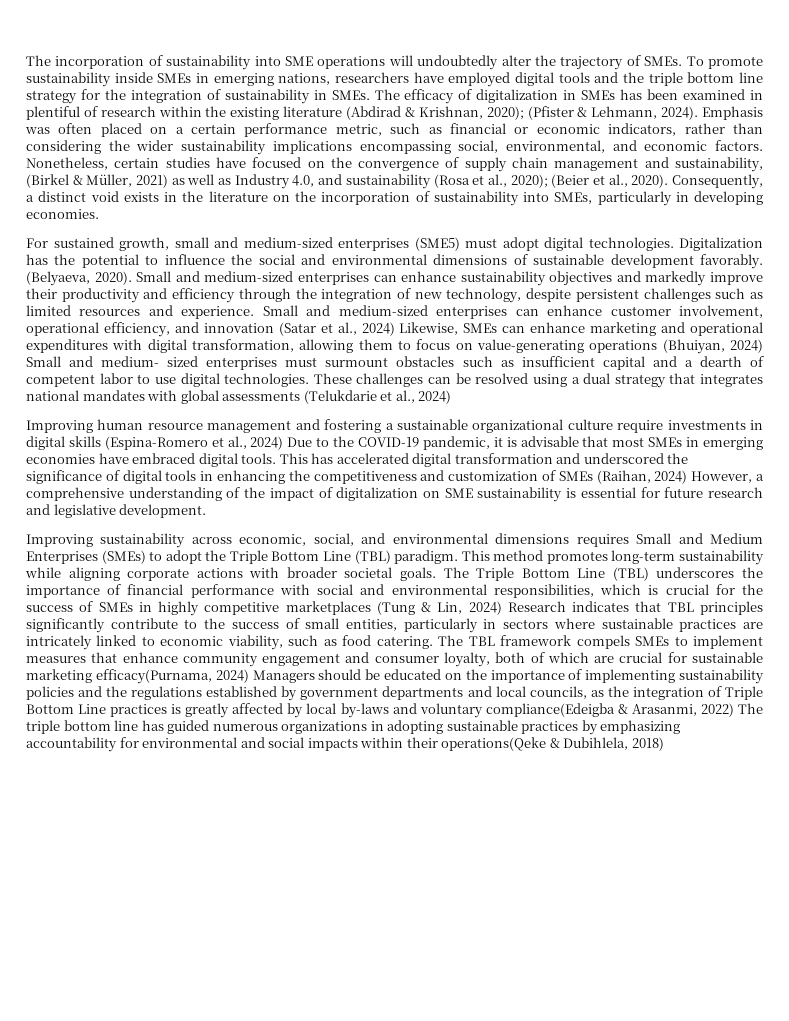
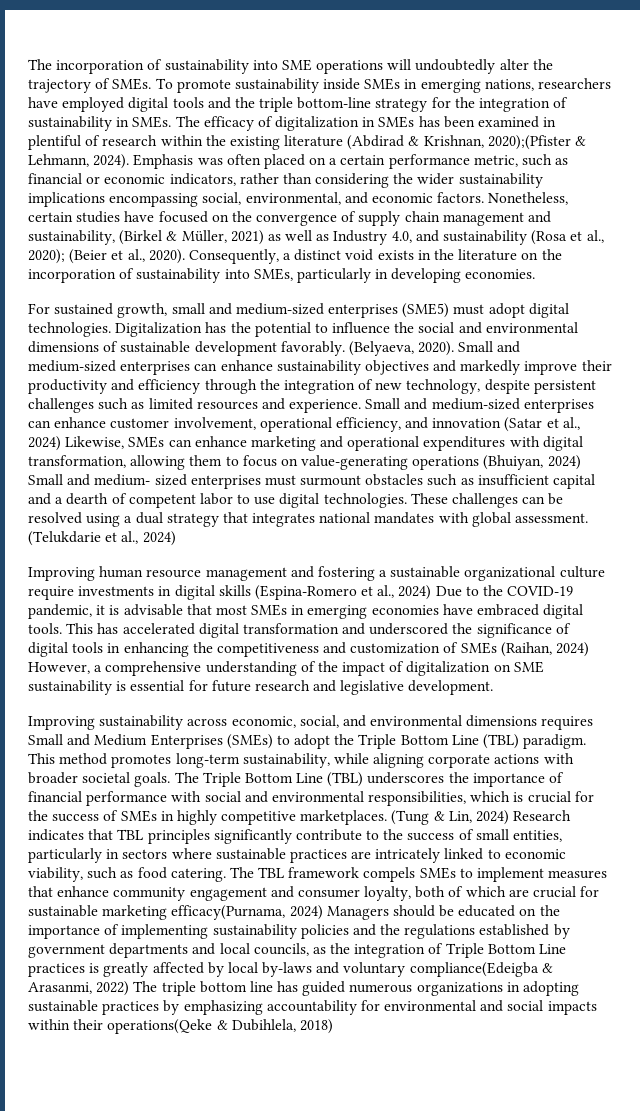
- To promote sustainability inside SMEs in emerging nations, researchers have employed digital tools and the triple bottom line strategy for the integration of sustainability in SMEs.
+ To promote sustainability inside SMEs in emerging nations, researchers have employed digital tools and the triple bottom-line strategy for the integration of sustainability in SMEs.
- The efficacy of digitalization in SMEs has been examined in plentiful of research within the existing literature (Abdirad & Krishnan, 2020); (Pfister & Lehmann, 2024).
+ The efficacy of digitalization in SMEs has been examined in plentiful of research within the existing literature (Abdirad & Krishnan, 2020);(Pfister & Lehmann, 2024).
- These challenges can be resolved using a dual strategy that integrates national mandates with global assessments (Telukdarie et al., 2024)
+ These challenges can be resolved using a dual strategy that integrates national mandates with global assessment. (Telukdarie et al., 2024)
- This method promotes long-term sustainability while aligning corporate actions with broader societal goals.
+ This method promotes long-term sustainability, while aligning corporate actions with broader societal goals.
- The Triple Bottom Line (TBL) underscores the importance of financial performance with social and environmental responsibilities, which is crucial for the success of SMEs in highly competitive marketplaces (Tung & Lin, 2024) Research indicates that TBL principles significantly contribute to the success of small entities, particularly in sectors where sustainable practices are intricately linked to economic viability, such as food catering.
+ The Triple Bottom Line (TBL) underscores the importance of financial performance with social and environmental responsibilities, which is crucial for the success of SMEs in highly competitive marketplaces. (Tung & Lin, 2024) Research indicates that TBL principles significantly contribute to the success of small entities, particularly in sectors where sustainable practices are intricately linked to economic viability, such as food catering.

